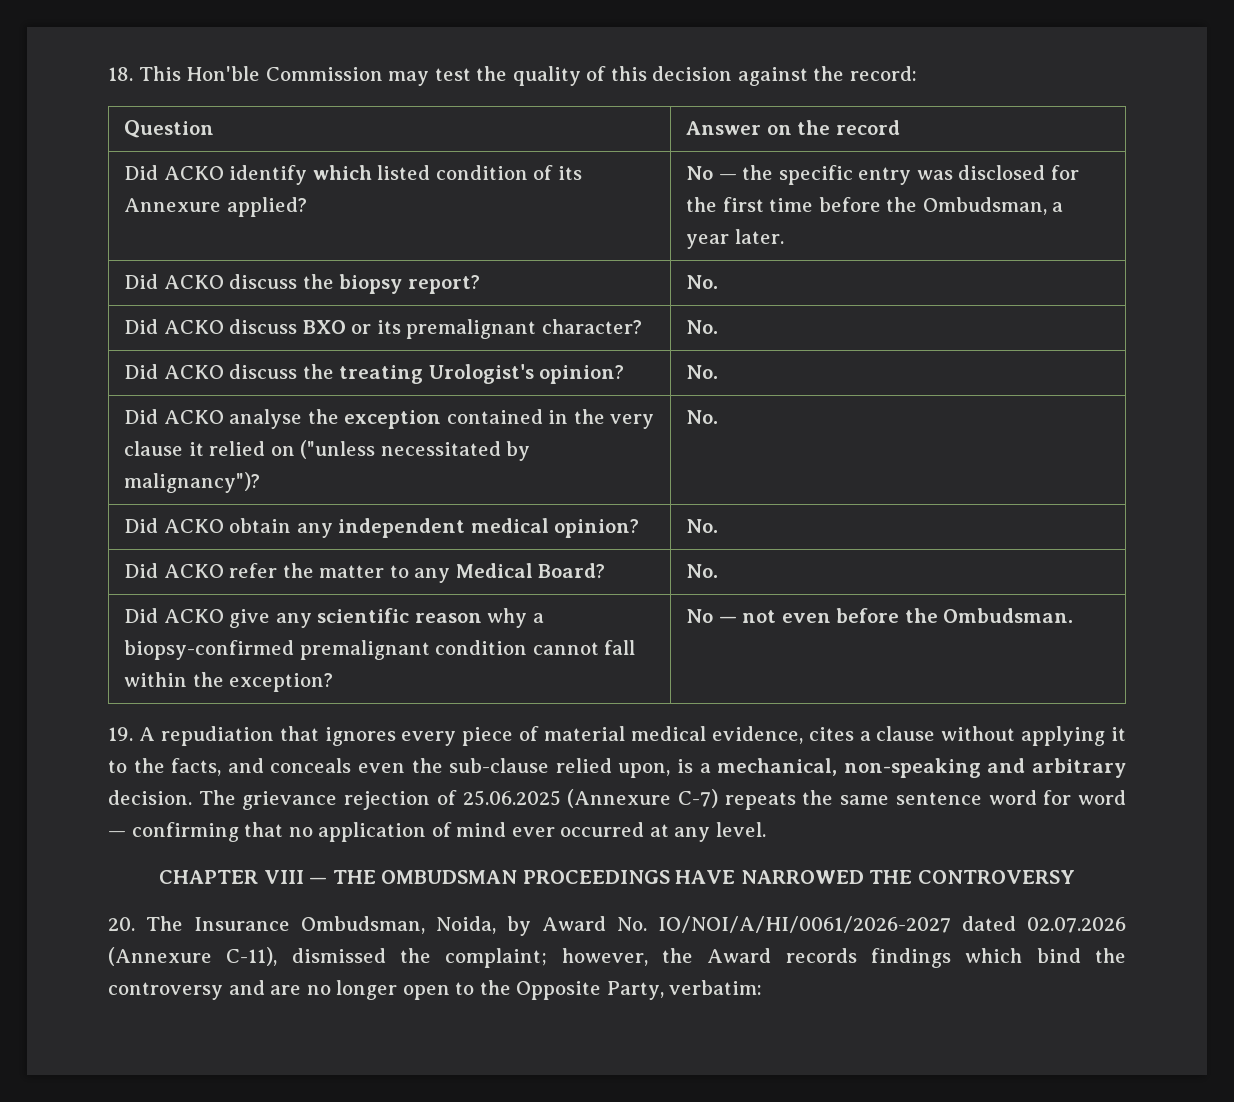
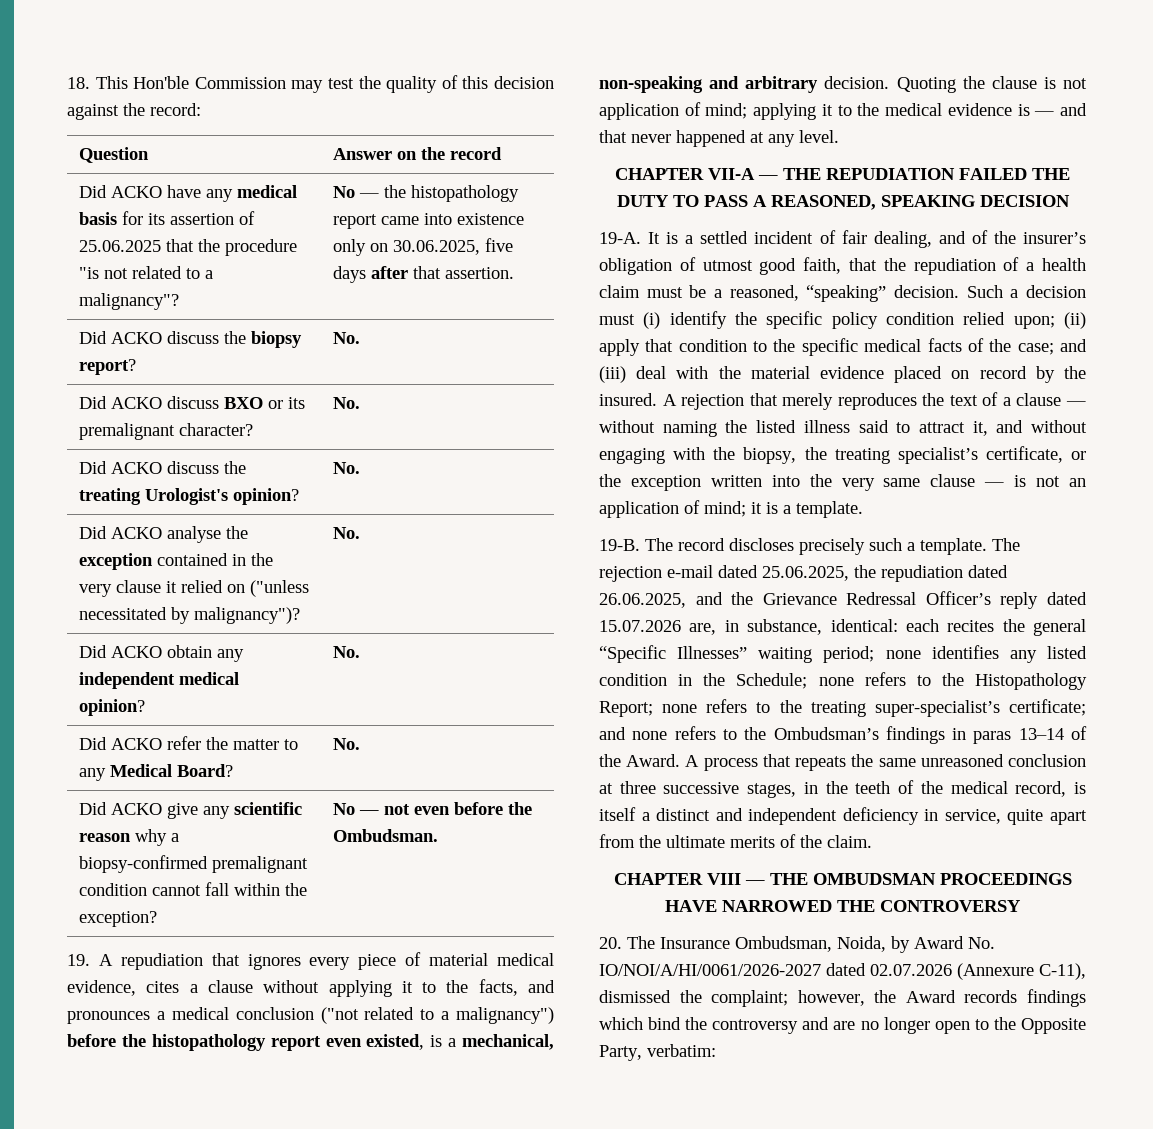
- Did ACKO identify which listed condition of its Annexure applied? | No — the specific entry was disclosed for the first time before the Ombudsman, a year later.
+ Did ACKO have any medical basis for its assertion of 25.06.2025 that the procedure "is not related to a malignancy"? | No — the histopathology report came into existence only on 30.06.2025, five days after that assertion.
- 19. A repudiation that ignores every piece of material medical evidence, cites a clause without applying it to the facts, and conceals even the sub-clause relied upon, is a mechanical, non-speaking and arbitrary decision.
+ 19. A repudiation that ignores every piece of material medical evidence, cites a clause without applying it to the facts, and pronounces a medical conclusion ("not related to a malignancy") before the histopathology report even existed, is a mechanical, non-speaking and arbitrary decision.
- The grievance rejection of 25.06.2025 (Annexure C-7) repeats the same sentence word for word — confirming that no application of mind ever occurred at any level.
+ Quoting the clause is not application of mind; applying it to the medical evidence is — and that never happened at any level.
+ CHAPTER VII-A — THE REPUDIATION FAILED THE DUTY TO PASS A REASONED, SPEAKING DECISION
+ 19-A. It is a settled incident of fair dealing, and of the insurer’s obligation of utmost good faith, that the repudiation of a health claim must be a reasoned, “speaking” decision. Such a decision must (i) identify the specific policy condition relied upon; (ii) apply that condition to the specific medical facts of the case; and (iii) deal with the material evidence placed on record by the insured. A rejection that merely reproduces the text of a clause — without naming the listed illness said to attract it, and without engaging with the biopsy, the treating specialist’s certificate, or the exception written into the very same clause — is not an application of mind; it is a template.
+ 19-B. The record discloses precisely such a template. The rejection e-mail dated 25.06.2025, the repudiation dated 26.06.2025, and the Grievance Redressal Officer’s reply dated 15.07.2026 are, in substance, identical: each recites the general “Specific Illnesses” waiting period; none identifies any listed condition in the Schedule; none refers to the Histopathology Report; none refers to the treating super-specialist’s certificate; and none refers to the Ombudsman’s findings in paras 13–14 of the Award. A process that repeats the same unreasoned conclusion at three successive stages, in the teeth of the medical record, is itself a distinct and independent deficiency in service, quite apart from the ultimate merits of the claim.

